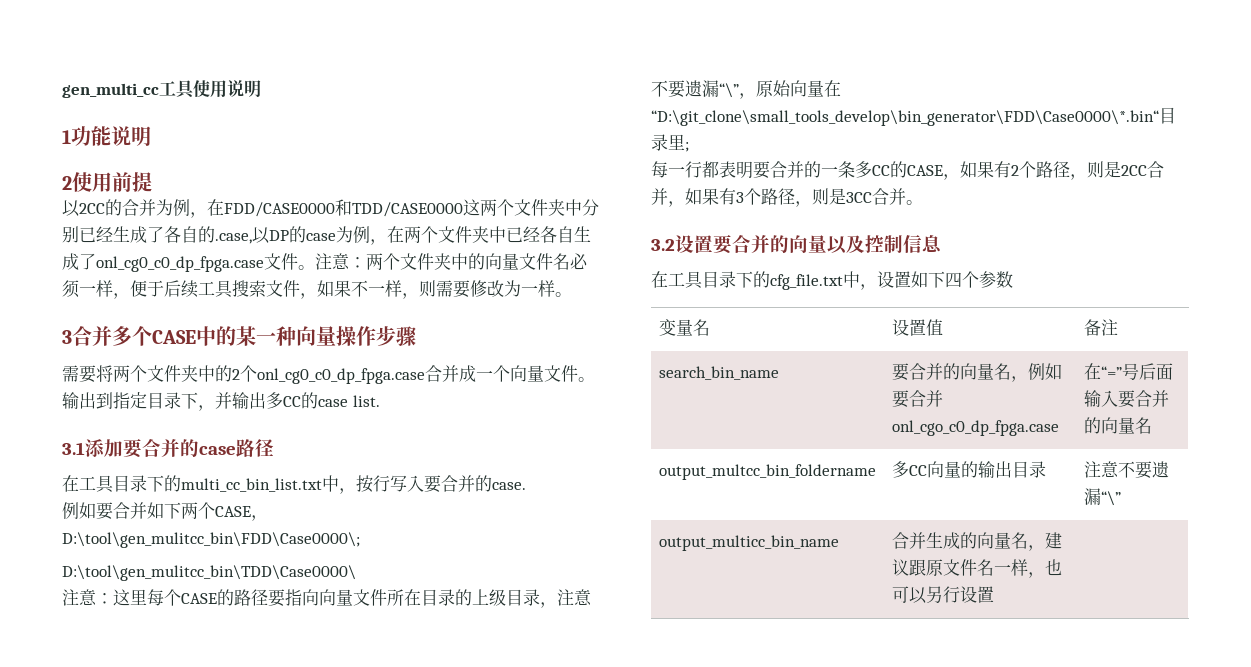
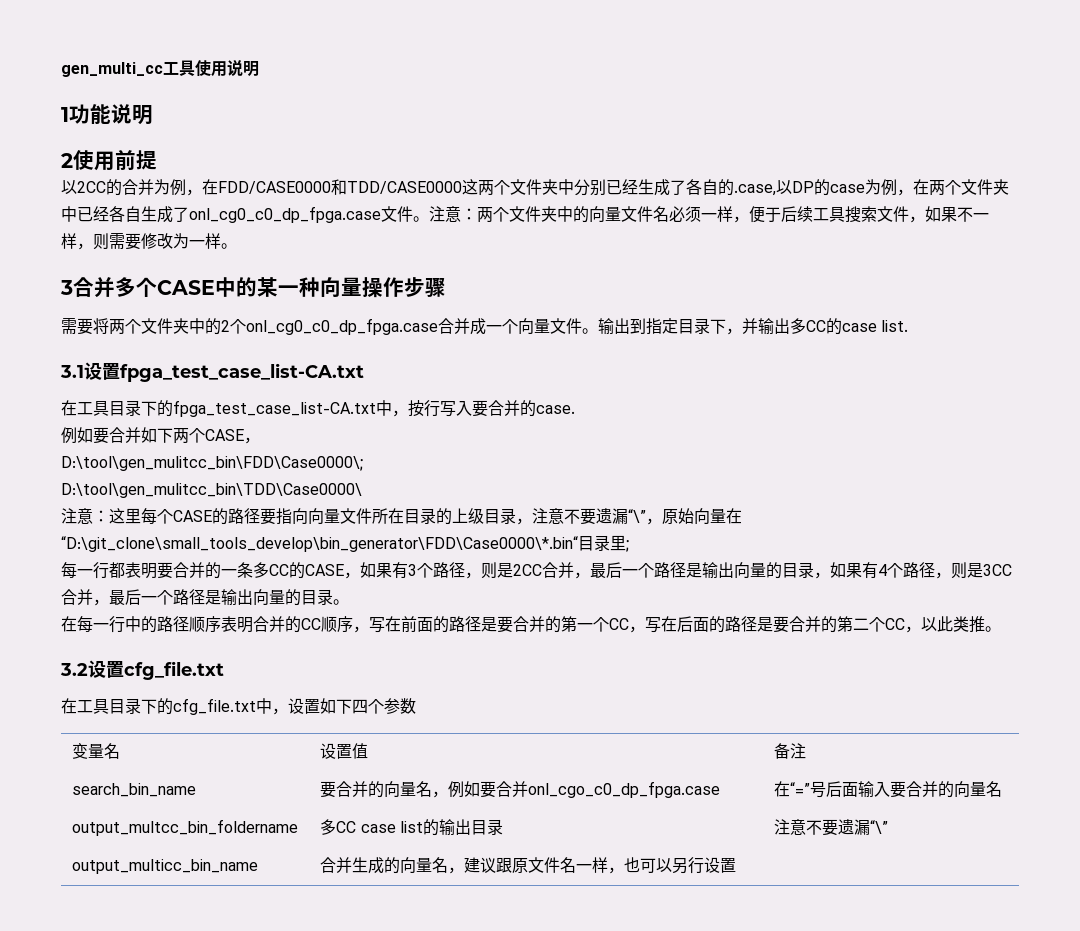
- 3.1添加要合并的case路径
- 在工具目录下的multi_cc_bin_list.txt中，按行写入要合并的case.
+ 3.1设置fpga_test_case_list-CA.txt
+ 在工具目录下的fpga_test_case_list-CA.txt中，按行写入要合并的case.
- 每一行都表明要合并的一条多CC的CASE，如果有2个路径，则是2CC合并，如果有3个路径，则是3CC合并。
- 3.2设置要合并的向量以及控制信息
+ 每一行都表明要合并的一条多CC的CASE，如果有3个路径，则是2CC合并，最后一个路径是输出向量的目录，如果有4个路径，则是3CC合并，最后一个路径是输出向量的目录。
+ 在每一行中的路径顺序表明合并的CC顺序，写在前面的路径是要合并的第一个CC，写在后面的路径是要合并的第二个CC，以此类推。
+ 3.2设置cfg_file.txt
- output_multcc_bin_foldername | 多CC向量的输出目录 | 注意不要遗漏“\”
+ output_multcc_bin_foldername | 多CC case list的输出目录 | 注意不要遗漏“\”

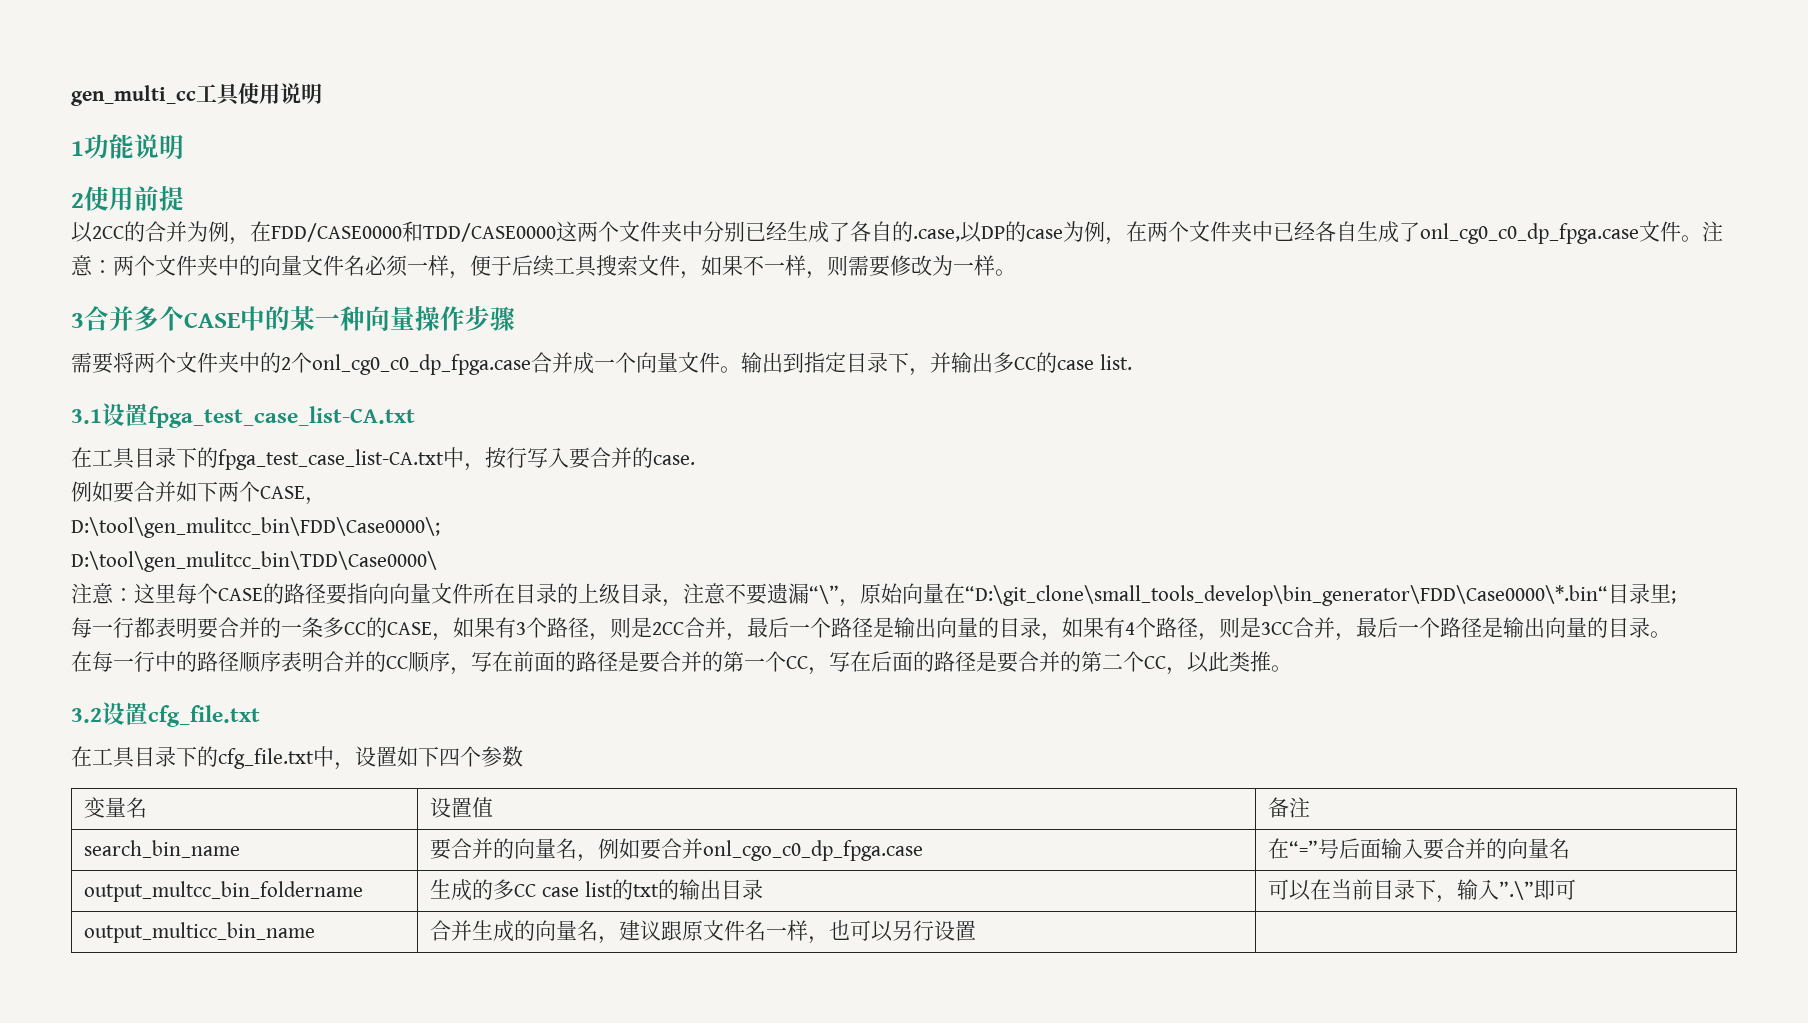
- output_multcc_bin_foldername | 多CC case list的输出目录 | 注意不要遗漏“\”
+ output_multcc_bin_foldername | 生成的多CC case list的txt的输出目录 | 可以在当前目录下，输入”.\”即可

